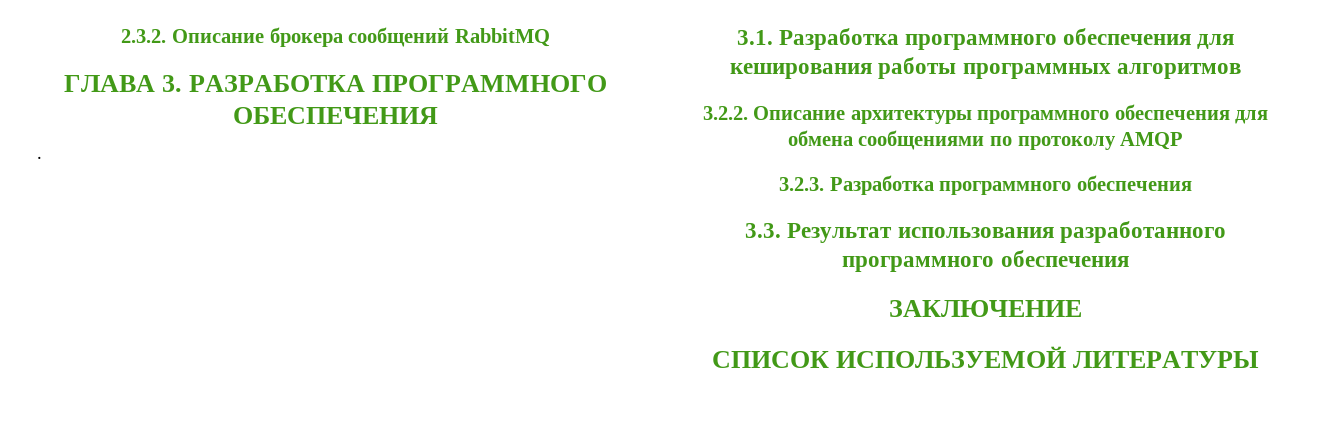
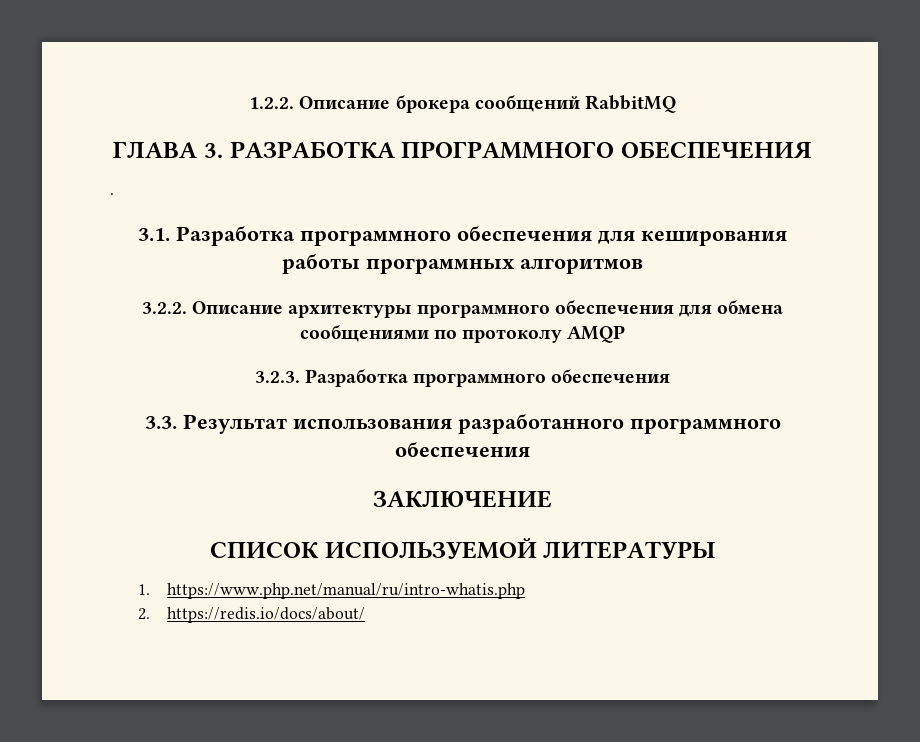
- 2.3.2. Описание брокера сообщений RabbitMQ
+ 1.2.2. Описание брокера сообщений RabbitMQ
+ 1. https://www.php.net/manual/ru/intro-whatis.php
+ 2. https://redis.io/docs/about/

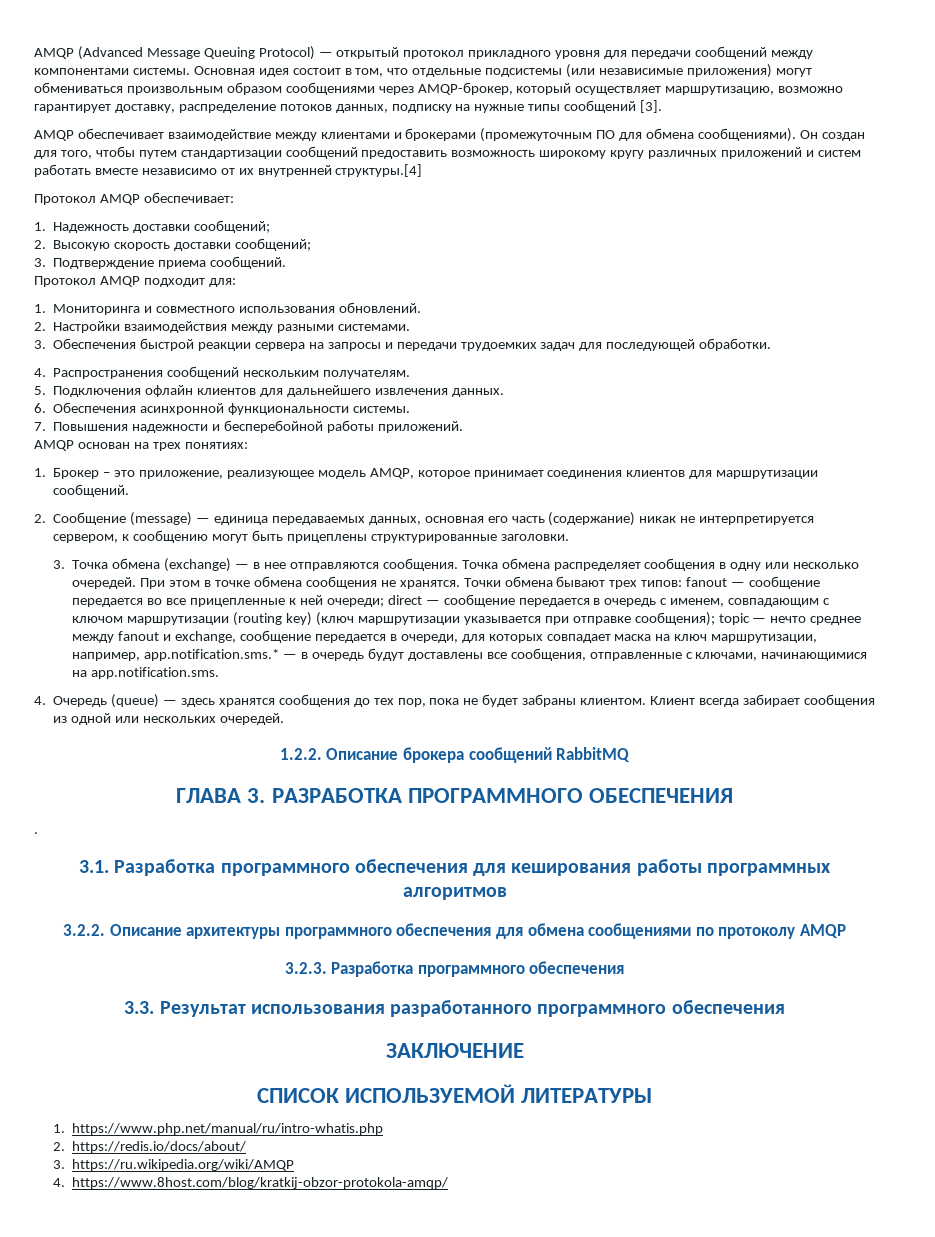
+ AMQP (Advanced Message Queuing Protocol) — открытый протокол прикладного уровня для передачи сообщений между компонентами системы. Основная идея состоит в том, что отдельные подсистемы (или независимые приложения) могут обмениваться произвольным образом сообщениями через AMQP-брокер, который осуществляет маршрутизацию, возможно гарантирует доставку, распределение потоков данных, подписку на нужные типы сообщений [3].
+ AMQP обеспечивает взаимодействие между клиентами и брокерами (промежуточным ПО для обмена сообщениями). Он создан для того, чтобы путем стандартизации сообщений предоставить возможность широкому кругу различных приложений и систем работать вместе независимо от их внутренней структуры.[4]
+ Протокол AMQP обеспечивает:
+ 1. Надежность доставки сообщений;
+ 2. Высокую скорость доставки сообщений;
+ 3. Подтверждение приема сообщений.
+ Протокол AMQP подходит для:
+ 1. Мониторинга и совместного использования обновлений.
+ 2. Настройки взаимодействия между разными системами.
+ 3. Обеспечения быстрой реакции сервера на запросы и передачи трудоемких задач для последующей обработки.
+ 4. Распространения сообщений нескольким получателям.
+ 5. Подключения офлайн клиентов для дальнейшего извлечения данных.
+ 6. Обеспечения асинхронной функциональности системы.
+ 7. Повышения надежности и бесперебойной работы приложений.
+ AMQP основан на трех понятиях:
+ 1. Брокер – это приложение, реализующее модель AMQP, которое принимает соединения клиентов для маршрутизации сообщений.
+ 2. Сообщение (message) — единица передаваемых данных, основная его часть (содержание) никак не интерпретируется сервером, к сообщению могут быть прицеплены структурированные заголовки.
+ 3. Точка обмена (exchange) — в нее отправляются сообщения. Точка обмена распределяет сообщения в одну или несколько очередей. При этом в точке обмена сообщения не хранятся. Точки обмена бывают трех типов: fanout — сообщение передается во все прицепленные к ней очереди; direct — сообщение передается в очередь с именем, совпадающим с ключом маршрутизации (routing key) (ключ маршрутизации указывается при отправке сообщения); topic — нечто среднее между fanout и exchange, сообщение передается в очереди, для которых совпадает маска на ключ маршрутизации, например, app.notification.sms.* — в очередь будут доставлены все сообщения, отправленные с ключами, начинающимися на app.notification.sms.
+ 4. Очередь (queue) — здесь хранятся сообщения до тех пор, пока не будет забраны клиентом. Клиент всегда забирает сообщения из одной или нескольких очередей.
+ 3. https://ru.wikipedia.org/wiki/AMQP
+ 4. https://www.8host.com/blog/kratkij-obzor-protokola-amqp/

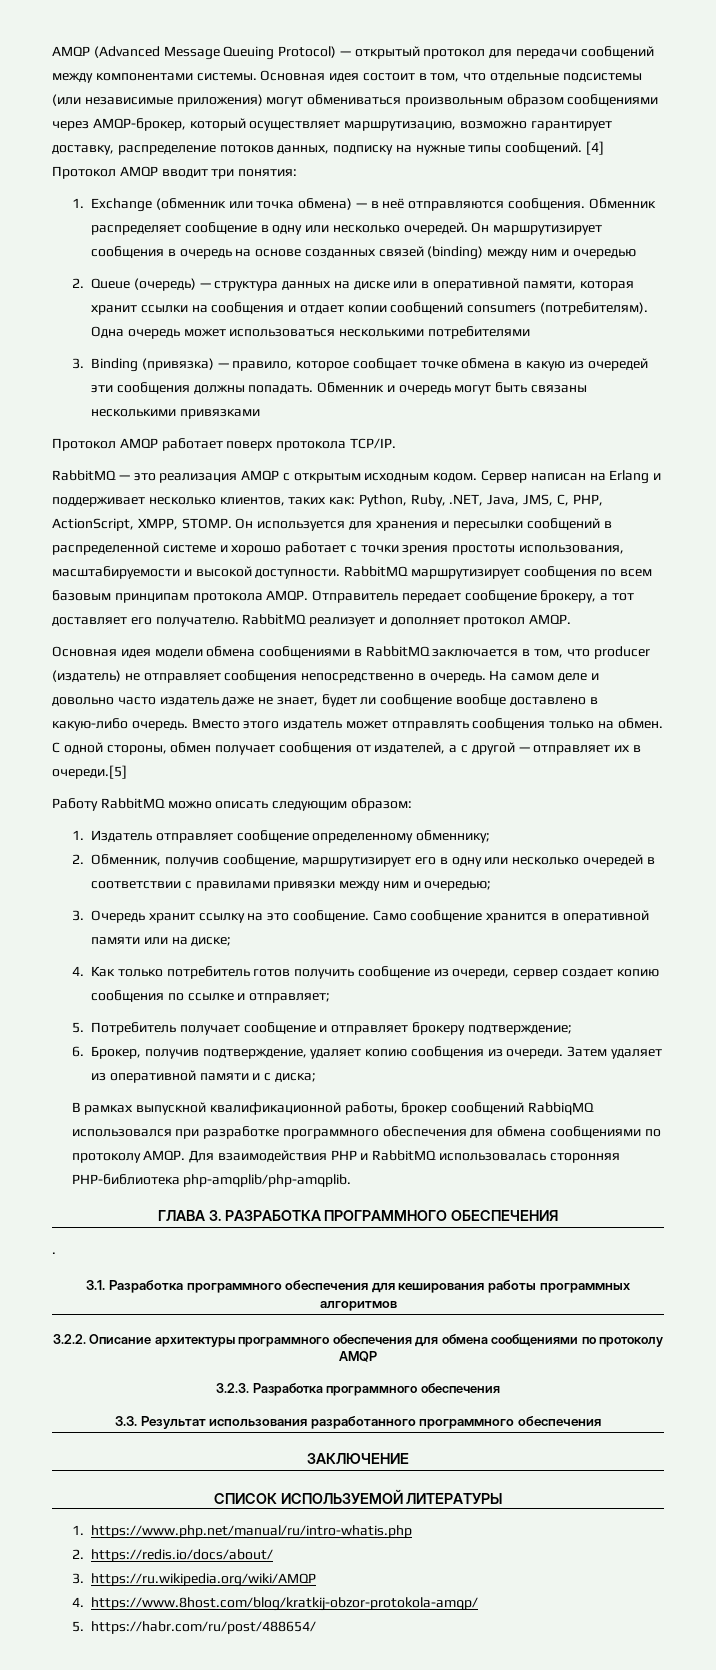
- AMQP (Advanced Message Queuing Protocol) — открытый протокол прикладного уровня для передачи сообщений между компонентами системы.
+ AMQP (Advanced Message Queuing Protocol) — открытый протокол для передачи сообщений между компонентами системы.
- Основная идея состоит в том, что отдельные подсистемы (или независимые приложения) могут обмениваться произвольным образом сообщениями через AMQP-брокер, который осуществляет маршрутизацию, возможно гарантирует доставку, распределение потоков данных, подписку на нужные типы сообщений [3].
- AMQP обеспечивает взаимодействие между клиентами и брокерами (промежуточным ПО для обмена сообщениями). Он создан для того, чтобы путем стандартизации сообщений предоставить возможность широкому кругу различных приложений и систем работать вместе независимо от их внутренней структуры.[4]
- Протокол AMQP обеспечивает:
- 1. Надежность доставки сообщений;
- 2. Высокую скорость доставки сообщений;
- 3. Подтверждение приема сообщений.
- Протокол AMQP подходит для:
- 1. Мониторинга и совместного использования обновлений.
- 2. Настройки взаимодействия между разными системами.
- 3. Обеспечения быстрой реакции сервера на запросы и передачи трудоемких задач для последующей обработки.
- 4. Распространения сообщений нескольким получателям.
- 5. Подключения офлайн клиентов для дальнейшего извлечения данных.
- 6. Обеспечения асинхронной функциональности системы.
- 7. Повышения надежности и бесперебойной работы приложений.
- AMQP основан на трех понятиях:
- 1. Брокер – это приложение, реализующее модель AMQP, которое принимает соединения клиентов для маршрутизации сообщений.
- 2. Сообщение (message) — единица передаваемых данных, основная его часть (содержание) никак не интерпретируется сервером, к сообщению могут быть прицеплены структурированные заголовки.
- 3. Точка обмена (exchange) — в нее отправляются сообщения.
+ Основная идея состоит в том, что отдельные подсистемы (или независимые приложения) могут обмениваться произвольным образом сообщениями через AMQP-брокер, который осуществляет маршрутизацию, возможно гарантирует доставку, распределение потоков данных, подписку на нужные типы сообщений. [4] Протокол AMQP вводит три понятия:
+ 1. Exchange (обменник или точка обмена) — в неё отправляются сообщения.
- Точка обмена распределяет сообщения в одну или несколько очередей.
+ Обменник распределяет сообщение в одну или несколько очередей.
- При этом в точке обмена сообщения не хранятся. Точки обмена бывают трех типов: fanout — сообщение передается во все прицепленные к ней очереди; direct — сообщение передается в очередь с именем, совпадающим с ключом маршрутизации (routing key) (ключ маршрутизации указывается при отправке сообщения); topic — нечто среднее между fanout и exchange, сообщение передается в очереди, для которых совпадает маска на ключ маршрутизации, например, app.notification.sms.* — в очередь будут доставлены все сообщения, отправленные с ключами, начинающимися на app.notification.sms.
- 4. Очередь (queue) — здесь хранятся сообщения до тех пор, пока не будет забраны клиентом. Клиент всегда забирает сообщения из одной или нескольких очередей.
- 1.2.2. Описание брокера сообщений RabbitMQ
+ Он маршрутизирует сообщения в очередь на основе созданных связей (binding) между ним и очередью
+ 2. Queue (очередь) — структура данных на диске или в оперативной памяти, которая хранит ссылки на сообщения и отдает копии сообщений consumers (потребителям). Одна очередь может использоваться несколькими потребителями
+ 3. Binding (привязка) — правило, которое сообщает точке обмена в какую из очередей эти сообщения должны попадать. Обменник и очередь могут быть связаны несколькими привязками
+ Протокол AMQP работает поверх протокола TCP/IP.
+ RabbitMQ — это реализация AMQP с открытым исходным кодом. Сервер написан на Erlang и поддерживает несколько клиентов, таких как: Python, Ruby, .NET, Java, JMS, C, PHP, ActionScript, XMPP, STOMP. Он используется для хранения и пересылки сообщений в распределенной системе и хорошо работает с точки зрения простоты использования, масштабируемости и высокой доступности. RabbitMQ маршрутизирует сообщения по всем базовым принципам протокола AMQP. Отправитель передает сообщение брокеру, а тот доставляет его получателю. RabbitMQ реализует и дополняет протокол AMQP.
+ Основная идея модели обмена сообщениями в RabbitMQ заключается в том, что producer (издатель) не отправляет сообщения непосредственно в очередь. На самом деле и довольно часто издатель даже не знает, будет ли сообщение вообще доставлено в какую-либо очередь. Вместо этого издатель может отправлять сообщения только на обмен. С одной стороны, обмен получает сообщения от издателей, а с другой — отправляет их в очереди.[5]
+ Работу RabbitMQ можно описать следующим образом:
+ 1. Издатель отправляет сообщение определенному обменнику;
+ 2. Обменник, получив сообщение, маршрутизирует его в одну или несколько очередей в соответствии с правилами привязки между ним и очередью;
+ 3. Очередь хранит ссылку на это сообщение. Само сообщение хранится в оперативной памяти или на диске;
+ 4. Как только потребитель готов получить сообщение из очереди, сервер создает копию сообщения по ссылке и отправляет;
+ 5. Потребитель получает сообщение и отправляет брокеру подтверждение;
+ 6. Брокер, получив подтверждение, удаляет копию сообщения из очереди. Затем удаляет из оперативной памяти и с диска;
+ В рамках выпускной квалификационной работы, брокер сообщений RabbiqMQ использовался при разработке программного обеспечения для обмена сообщениями по протоколу AMQP. Для взаимодействия PHP и RabbitMQ использовалась сторонняя PHP-библиотека php-amqplib/php-amqplib.
+ 5. https://habr.com/ru/post/488654/

